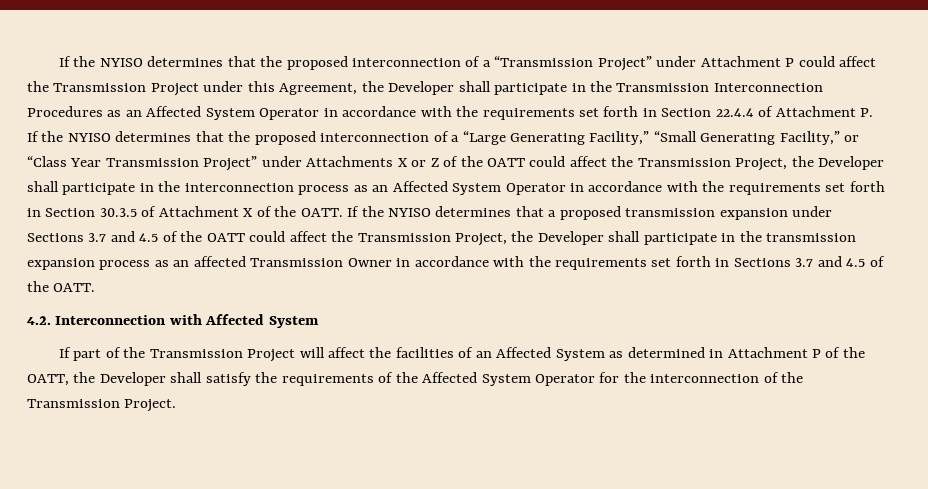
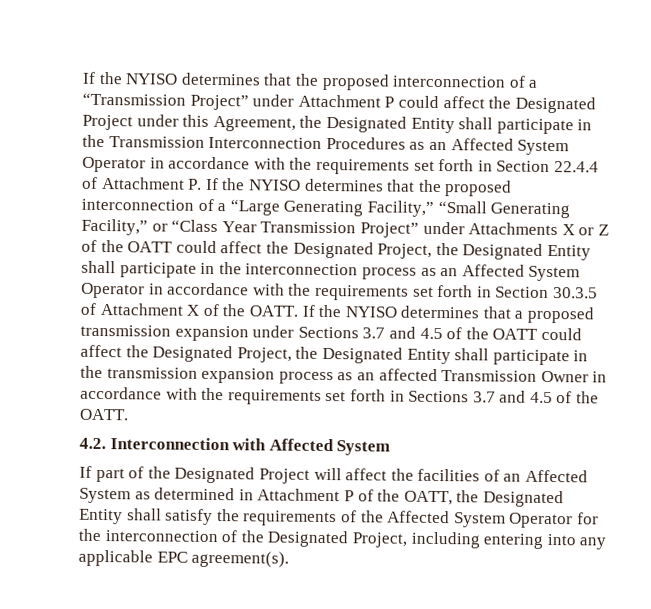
- If the NYISO determines that the proposed interconnection of a “Transmission Project” under Attachment P could affect the Transmission Project under this Agreement, the Developer shall participate in the Transmission Interconnection Procedures as an Affected System Operator in accordance with the requirements set forth in Section 22.4.4 of Attachment P. If the NYISO determines that the proposed interconnection of a “Large Generating Facility,” “Small Generating Facility,” or “Class Year Transmission Project” under Attachments X or Z of the OATT could affect the Transmission Project, the Developer shall participate in the interconnection process as an Affected System Operator in accordance with the requirements set forth in Section 30.3.5 of Attachment X of the OATT.
+ If the NYISO determines that the proposed interconnection of a “Transmission Project” under Attachment P could affect the Designated Project under this Agreement, the Designated Entity shall participate in the Transmission Interconnection Procedures as an Affected System Operator in accordance with the requirements set forth in Section 22.4.4 of Attachment P. If the NYISO determines that the proposed interconnection of a “Large Generating Facility,” “Small Generating Facility,” or “Class Year Transmission Project” under Attachments X or Z of the OATT could affect the Designated Project, the Designated Entity shall participate in the interconnection process as an Affected System Operator in accordance with the requirements set forth in Section 30.3.5 of Attachment X of the OATT.
- If the NYISO determines that a proposed transmission expansion under Sections 3.7 and 4.5 of the OATT could affect the Transmission Project, the Developer shall participate in the transmission expansion process as an affected Transmission Owner in accordance with the requirements set forth in Sections 3.7 and 4.5 of the OATT.
+ If the NYISO determines that a proposed transmission expansion under Sections 3.7 and 4.5 of the OATT could affect the Designated Project, the Designated Entity shall participate in the transmission expansion process as an affected Transmission Owner in accordance with the requirements set forth in Sections 3.7 and 4.5 of the OATT.
- If part of the Transmission Project will affect the facilities of an Affected System as determined in Attachment P of the OATT, the Developer shall satisfy the requirements of the Affected System Operator for the interconnection of the Transmission Project.
+ If part of the Designated Project will affect the facilities of an Affected System as determined in Attachment P of the OATT, the Designated Entity shall satisfy the requirements of the Affected System Operator for the interconnection of the Designated Project, including entering into any applicable EPC agreement(s).

